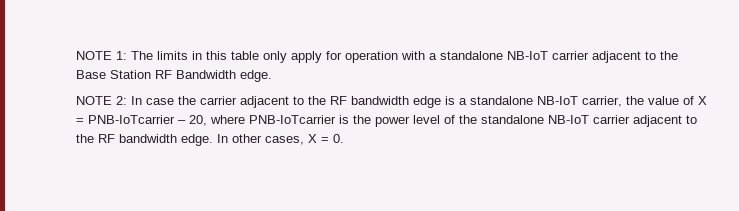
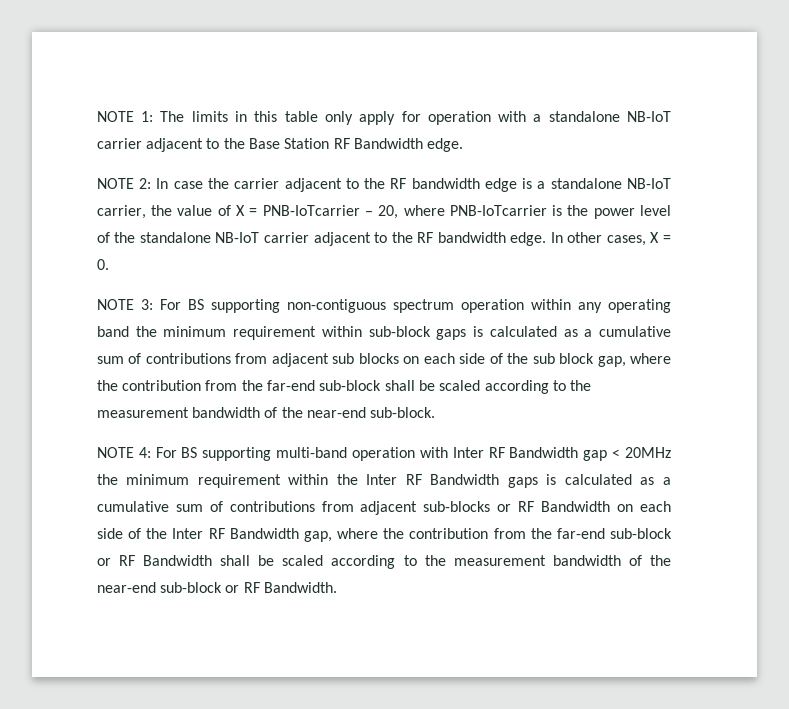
+ NOTE 3: For BS supporting non-contiguous spectrum operation within any operating band the minimum requirement within sub-block gaps is calculated as a cumulative sum of contributions from adjacent sub blocks on each side of the sub block gap, where the contribution from the far-end sub-block shall be scaled according to the measurement bandwidth of the near-end sub-block.
+ NOTE 4: For BS supporting multi-band operation with Inter RF Bandwidth gap < 20MHz the minimum requirement within the Inter RF Bandwidth gaps is calculated as a cumulative sum of contributions from adjacent sub-blocks or RF Bandwidth on each side of the Inter RF Bandwidth gap, where the contribution from the far-end sub-block or RF Bandwidth shall be scaled according to the measurement bandwidth of the near-end sub-block or RF Bandwidth.

